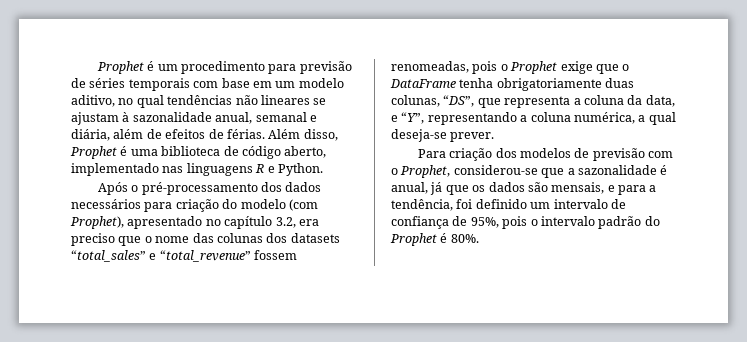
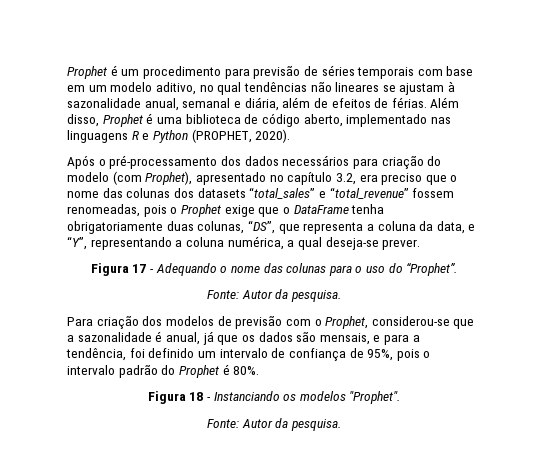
- Além disso, Prophet é uma biblioteca de código aberto, implementado nas linguagens R e Python.
+ Além disso, Prophet é uma biblioteca de código aberto, implementado nas linguagens R e Python (PROPHET, 2020).
+ Figura 17 - Adequando o nome das colunas para o uso do “Prophet”.
+ Fonte: Autor da pesquisa.
+ Figura 18 - Instanciando os modelos "Prophet".
+ Fonte: Autor da pesquisa.

